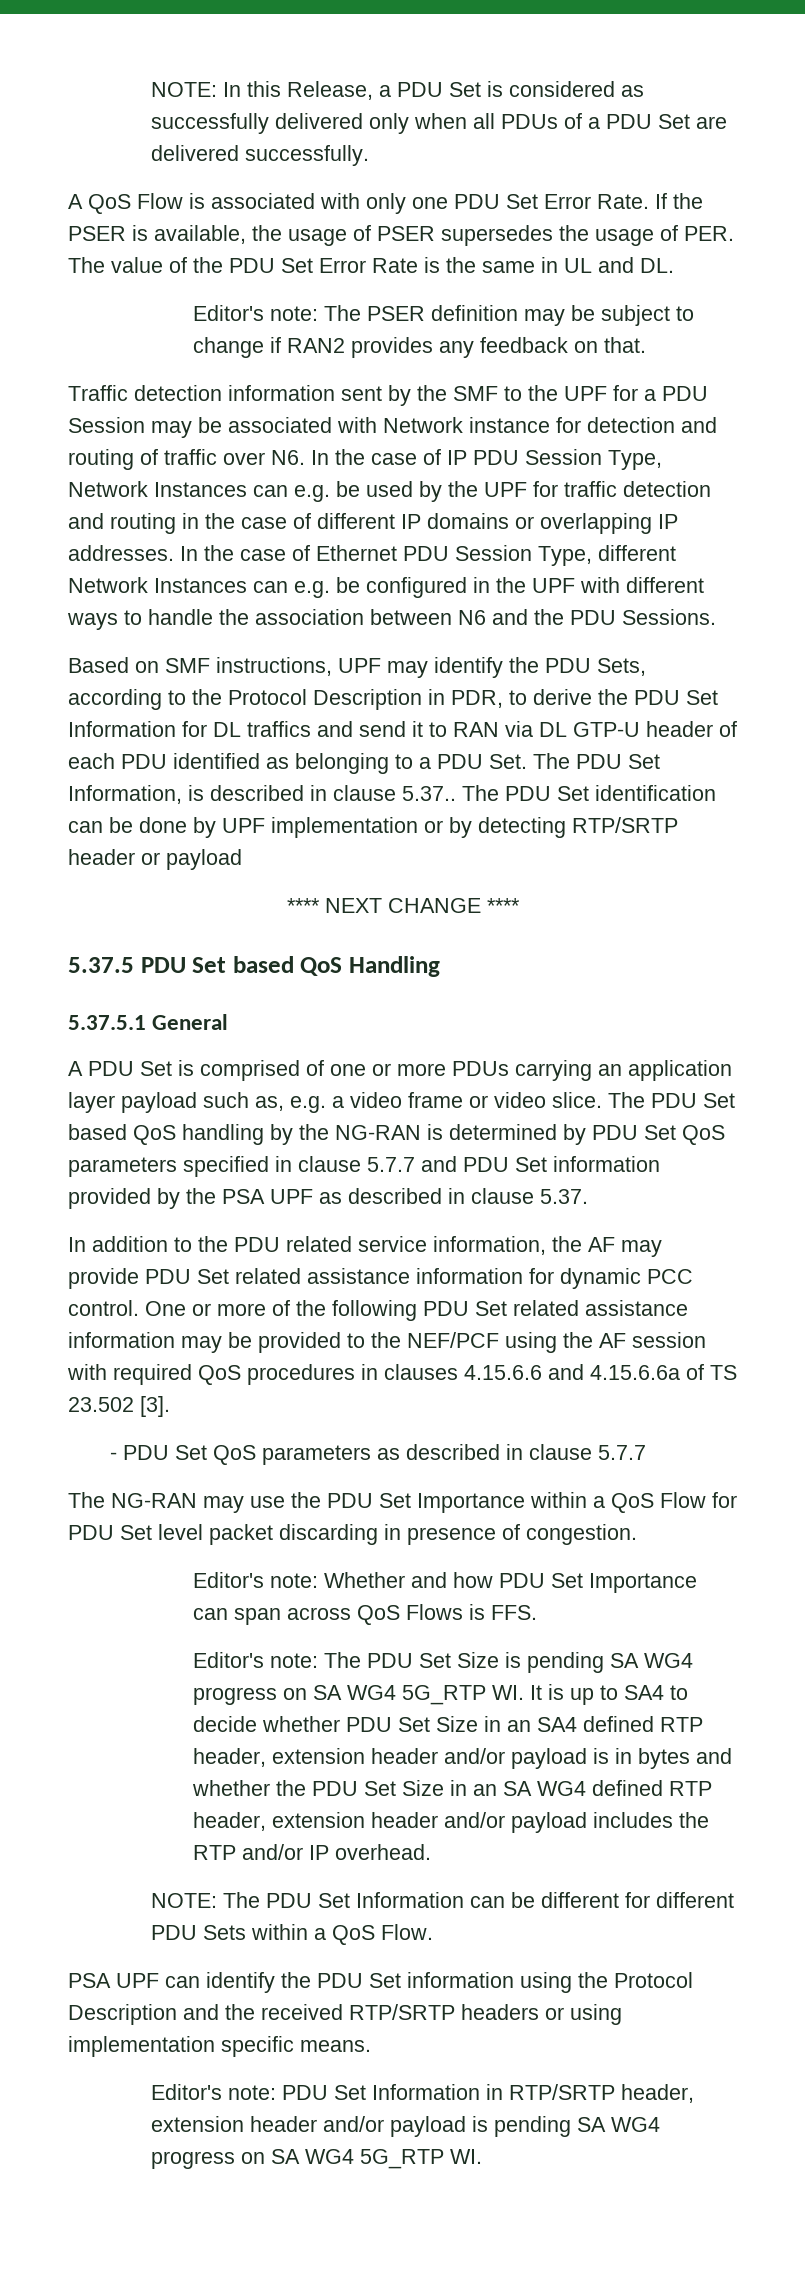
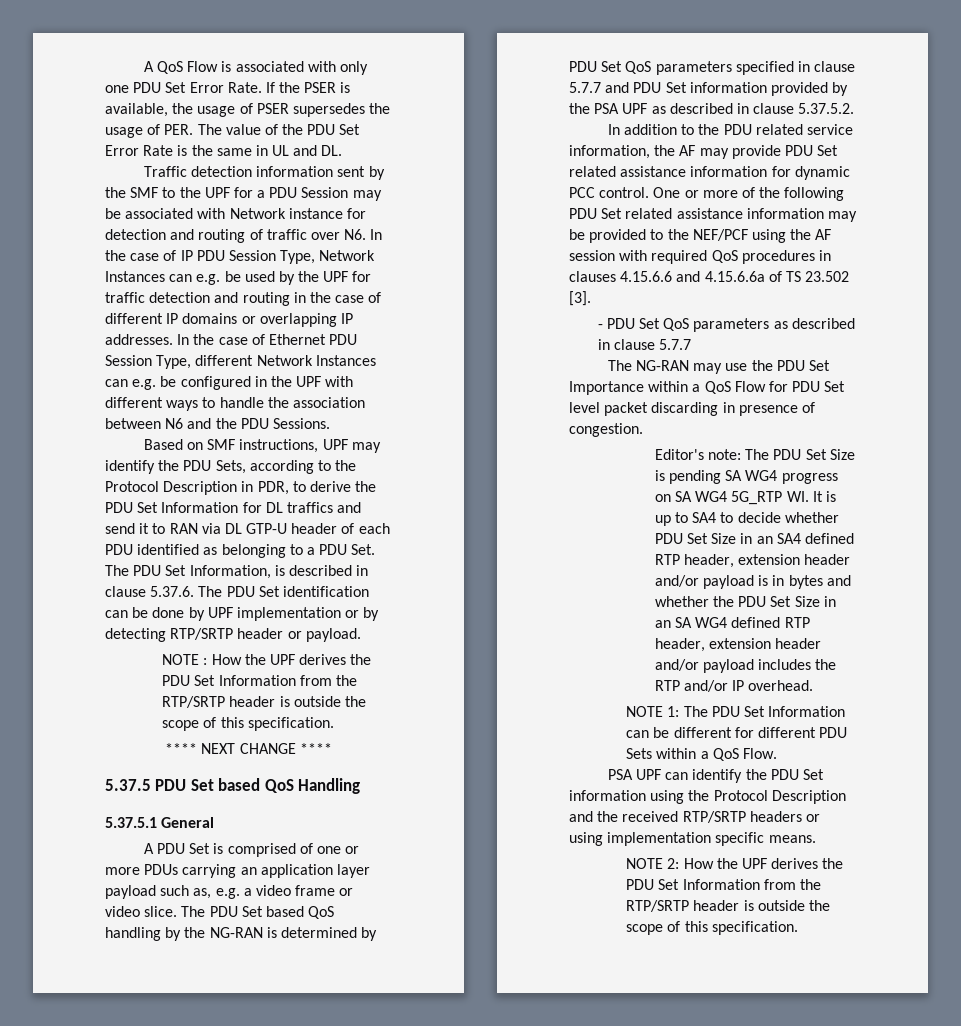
- NOTE: In this Release, a PDU Set is considered as successfully delivered only when all PDUs of a PDU Set are delivered successfully.
- Editor's note: The PSER definition may be subject to change if RAN2 provides any feedback on that.
- Based on SMF instructions, UPF may identify the PDU Sets, according to the Protocol Description in PDR, to derive the PDU Set Information for DL traffics and send it to RAN via DL GTP-U header of each PDU identified as belonging to a PDU Set. The PDU Set Information, is described in clause 5.37.. The PDU Set identification can be done by UPF implementation or by detecting RTP/SRTP header or payload
+ Based on SMF instructions, UPF may identify the PDU Sets, according to the Protocol Description in PDR, to derive the PDU Set Information for DL traffics and send it to RAN via DL GTP-U header of each PDU identified as belonging to a PDU Set. The PDU Set Information, is described in clause 5.37.6. The PDU Set identification can be done by UPF implementation or by detecting RTP/SRTP header or payload.
+ NOTE : How the UPF derives the PDU Set Information from the RTP/SRTP header is outside the scope of this specification.
- The PDU Set based QoS handling by the NG-RAN is determined by PDU Set QoS parameters specified in clause 5.7.7 and PDU Set information provided by the PSA UPF as described in clause 5.37.
+ The PDU Set based QoS handling by the NG-RAN is determined by PDU Set QoS parameters specified in clause 5.7.7 and PDU Set information provided by the PSA UPF as described in clause 5.37.5.2.
- Editor's note: Whether and how PDU Set Importance can span across QoS Flows is FFS.
- NOTE: The PDU Set Information can be different for different PDU Sets within a QoS Flow.
+ NOTE 1: The PDU Set Information can be different for different PDU Sets within a QoS Flow.
- Editor's note: PDU Set Information in RTP/SRTP header, extension header and/or payload is pending SA WG4 progress on SA WG4 5G_RTP WI.
+ NOTE 2: How the UPF derives the PDU Set Information from the RTP/SRTP header is outside the scope of this specification.

